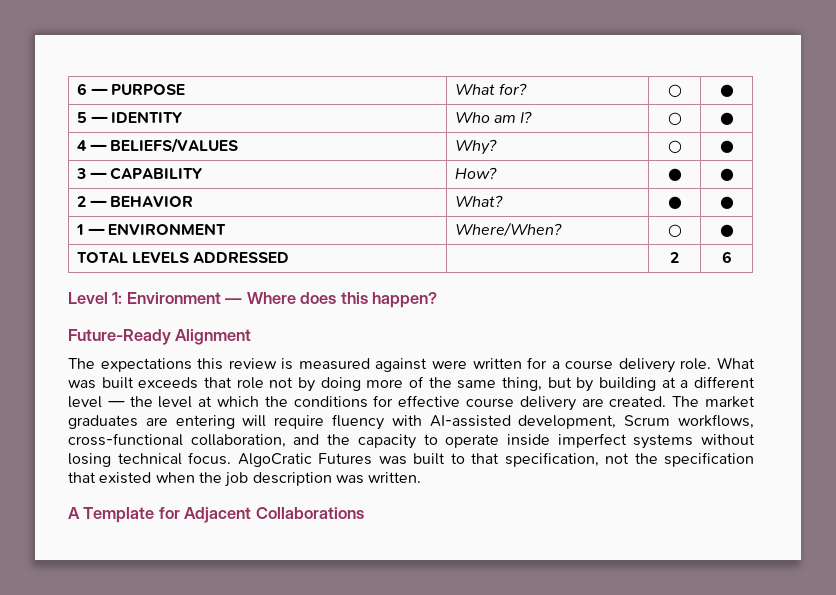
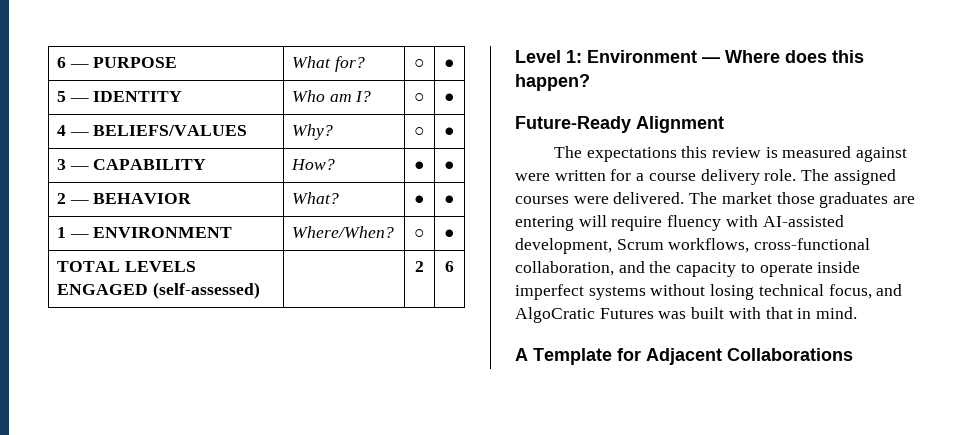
- TOTAL LEVELS ADDRESSED | | 2 | 6
+ TOTAL LEVELS ENGAGED (self-assessed) | | 2 | 6
- What was built exceeds that role not by doing more of the same thing, but by building at a different level — the level at which the conditions for effective course delivery are created.
+ The assigned courses were delivered.
- The market graduates are entering will require fluency with AI-assisted development, Scrum workflows, cross-functional collaboration, and the capacity to operate inside imperfect systems without losing technical focus. AlgoCratic Futures was built to that specification, not the specification that existed when the job description was written.
+ The market those graduates are entering will require fluency with AI-assisted development, Scrum workflows, cross-functional collaboration, and the capacity to operate inside imperfect systems without losing technical focus, and AlgoCratic Futures was built with that in mind.

